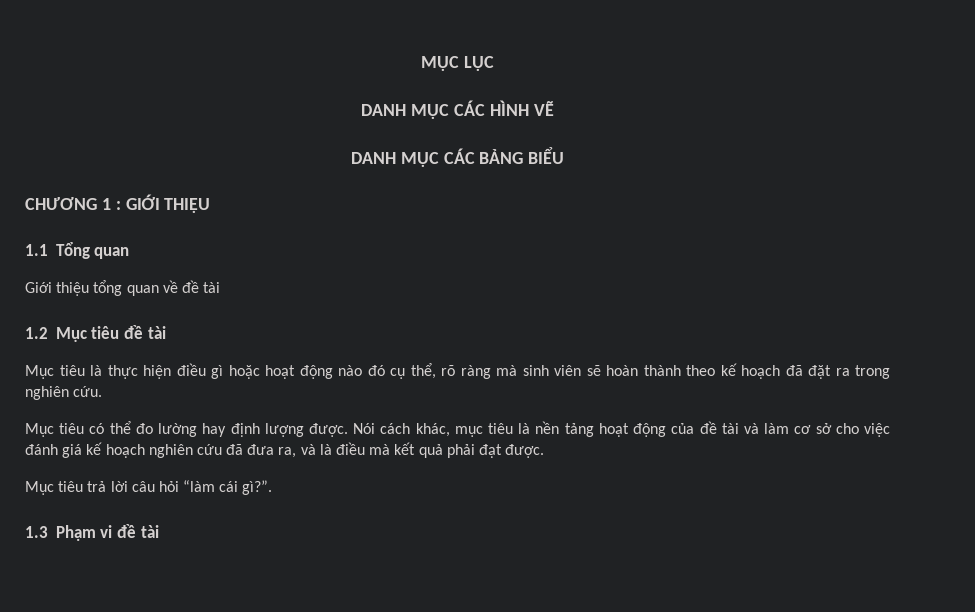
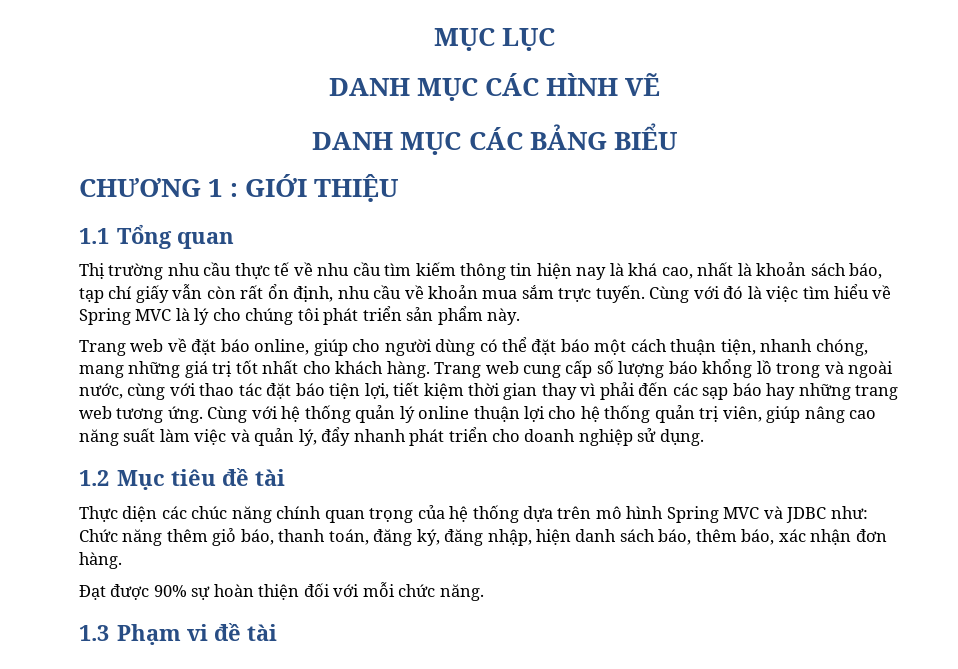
- Giới thiệu tổng quan về đề tài
+ Thị trường nhu cầu thực tế về nhu cầu tìm kiếm thông tin hiện nay là khá cao, nhất là khoản sách báo, tạp chí giấy vẫn còn rất ổn định, nhu cầu về khoản mua sắm trực tuyến. Cùng với đó là việc tìm hiểu về Spring MVC là lý cho chúng tôi phát triển sản phẩm này.
+ Trang web về đặt báo online, giúp cho người dùng có thể đặt báo một cách thuận tiện, nhanh chóng, mang những giá trị tốt nhất cho khách hàng. Trang web cung cấp số lượng báo khổng lồ trong và ngoài nước, cùng với thao tác đặt báo tiện lợi, tiết kiệm thời gian thay vì phải đến các sạp báo hay những trang web tương ứng. Cùng với hệ thống quản lý online thuận lợi cho hệ thống quản trị viên, giúp nâng cao năng suất làm việc và quản lý, đẩy nhanh phát triển cho doanh nghiệp sử dụng.
- Mục tiêu là thực hiện điều gì hoặc hoạt động nào đó cụ thể, rõ ràng mà sinh viên sẽ hoàn thành theo kế hoạch đã đặt ra trong nghiên cứu.
- Mục tiêu có thể đo lường hay định lượng được. Nói cách khác, mục tiêu là nền tảng hoạt động của đề tài và làm cơ sở cho việc đánh giá kế hoạch nghiên cứu đã đưa ra, và là điều mà kết quả phải đạt được.
- Mục tiêu trả lời câu hỏi “làm cái gì?”.
+ Thực diện các chúc năng chính quan trọng của hệ thống dựa trên mô hình Spring MVC và JDBC như: Chức năng thêm giỏ báo, thanh toán, đăng ký, đăng nhập, hiện danh sách báo, thêm báo, xác nhận đơn hàng.
+ Đạt được 90% sự hoàn thiện đối với mỗi chức năng.

